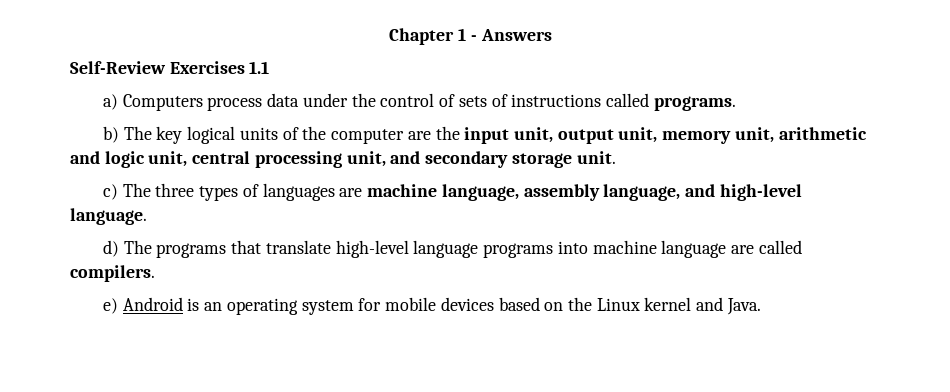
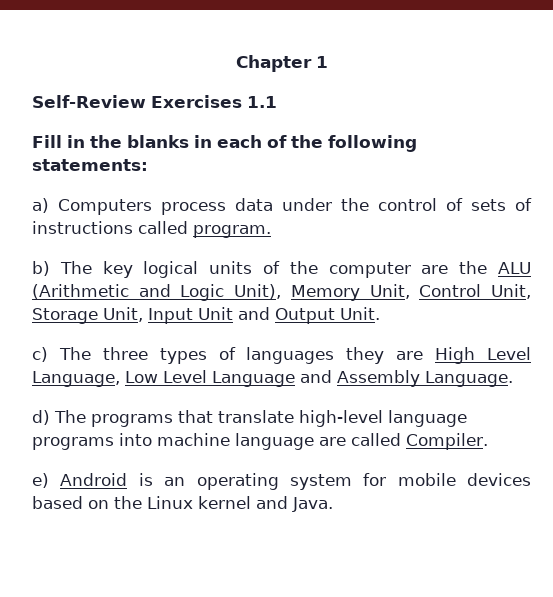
- Chapter 1 - Answers
+ Chapter 1
+ Fill in the blanks in each of the following statements:
- a) Computers process data under the control of sets of instructions called programs.
+ a) Computers process data under the control of sets of instructions called program.
- b) The key logical units of the computer are the input unit, output unit, memory unit, arithmetic and logic unit, central processing unit, and secondary storage unit.
+ b) The key logical units of the computer are the ALU (Arithmetic and Logic Unit), Memory Unit, Control Unit, Storage Unit, Input Unit and Output Unit.
- c) The three types of languages are machine language, assembly language, and high-level language.
+ c) The three types of languages they are High Level Language, Low Level Language and Assembly Language.
- d) The programs that translate high-level language programs into machine language are called compilers.
+ d) The programs that translate high-level language programs into machine language are called Compiler.

